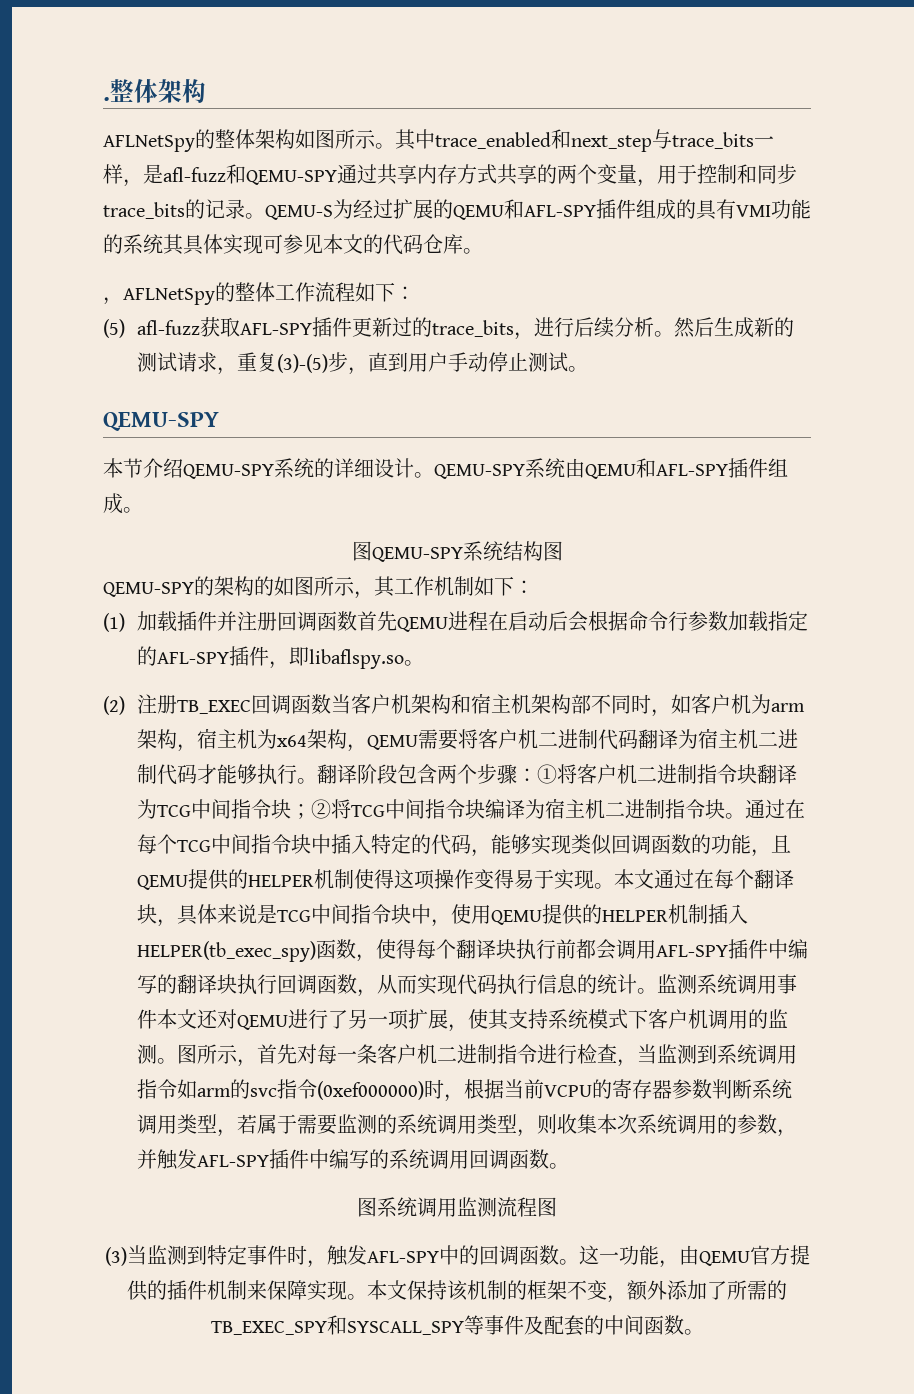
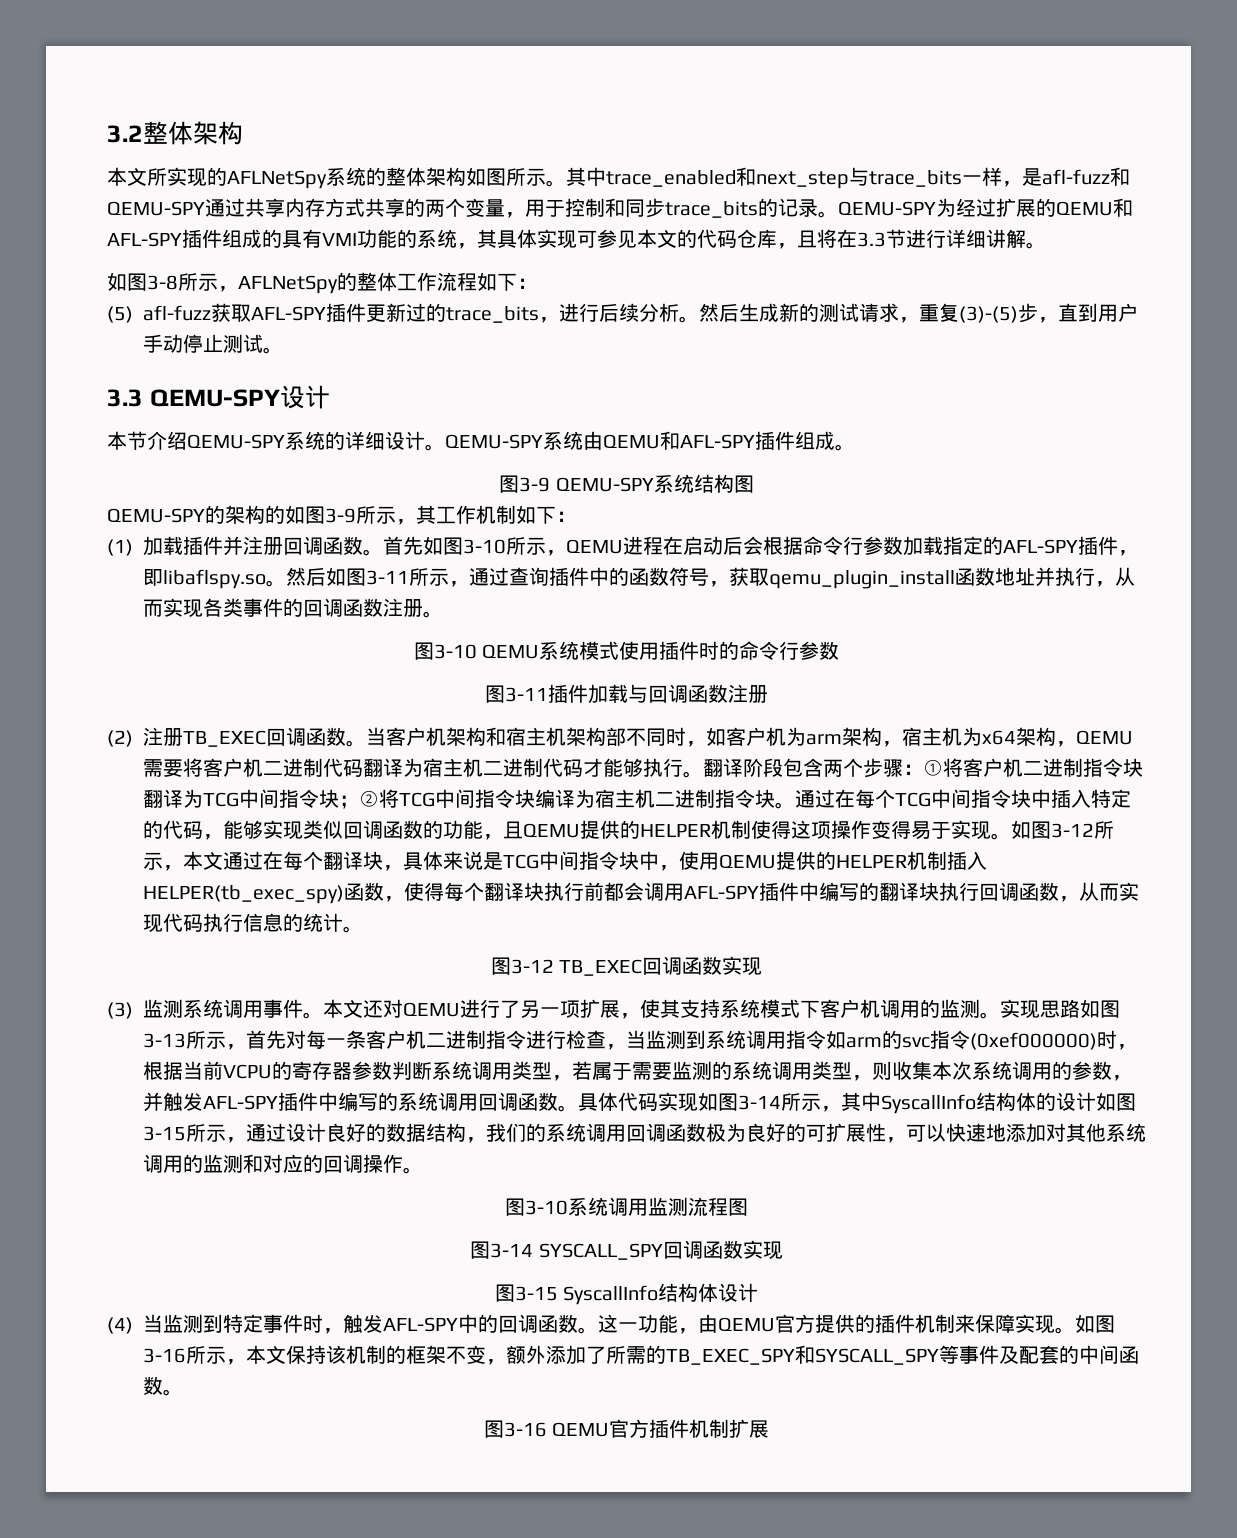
- .整体架构
+ 3.2整体架构
- AFLNetSpy的整体架构如图所示。
+ 本文所实现的AFLNetSpy系统的整体架构如图所示。
- QEMU-S为经过扩展的QEMU和AFL-SPY插件组成的具有VMI功能的系统其具体实现可参见本文的代码仓库。
- ，AFLNetSpy的整体工作流程如下：
+ QEMU-SPY为经过扩展的QEMU和AFL-SPY插件组成的具有VMI功能的系统，其具体实现可参见本文的代码仓库，且将在3.3节进行详细讲解。
+ 如图3-8所示，AFLNetSpy的整体工作流程如下：
  然后生成新的测试请求，重复(3)-(5)步，直到用户手动停止测试。
- QEMU-SPY
+ 3.3 QEMU-SPY设计
- 图QEMU-SPY系统结构图
+ 图3-9 QEMU-SPY系统结构图
- QEMU-SPY的架构的如图所示，其工作机制如下：
+ QEMU-SPY的架构的如图3-9所示，其工作机制如下：
- (1)加载插件并注册回调函数首先QEMU进程在启动后会根据命令行参数加载指定的AFL-SPY插件，即libaflspy.so。
+ (1)加载插件并注册回调函数。首先如图3-10所示，QEMU进程在启动后会根据命令行参数加载指定的AFL-SPY插件，即libaflspy.so。然后如图3-11所示，通过查询插件中的函数符号，获取qemu_plugin_install函数地址并执行，从而实现各类事件的回调函数注册。
+ 图3-10 QEMU系统模式使用插件时的命令行参数
+ 图3-11插件加载与回调函数注册
- (2)注册TB_EXEC回调函数当客户机架构和宿主机架构部不同时，如客户机为arm架构，宿主机为x64架构，QEMU需要将客户机二进制代码翻译为宿主机二进制代码才能够执行。
+ (2)注册TB_EXEC回调函数。当客户机架构和宿主机架构部不同时，如客户机为arm架构，宿主机为x64架构，QEMU需要将客户机二进制代码翻译为宿主机二进制代码才能够执行。
- 本文通过在每个翻译块，具体来说是TCG中间指令块中，使用QEMU提供的HELPER机制插入HELPER(tb_exec_spy)函数，使得每个翻译块执行前都会调用AFL-SPY插件中编写的翻译块执行回调函数，从而实现代码执行信息的统计。监测系统调用事件本文还对QEMU进行了另一项扩展，使其支持系统模式下客户机调用的监测。
+ 如图3-12所示，本文通过在每个翻译块，具体来说是TCG中间指令块中，使用QEMU提供的HELPER机制插入HELPER(tb_exec_spy)函数，使得每个翻译块执行前都会调用AFL-SPY插件中编写的翻译块执行回调函数，从而实现代码执行信息的统计。
+ 图3-12 TB_EXEC回调函数实现
+ (3)监测系统调用事件。本文还对QEMU进行了另一项扩展，使其支持系统模式下客户机调用的监测。
- 图所示，首先对每一条客户机二进制指令进行检查，当监测到系统调用指令如arm的svc指令(0xef000000)时，根据当前VCPU的寄存器参数判断系统调用类型，若属于需要监测的系统调用类型，则收集本次系统调用的参数，并触发AFL-SPY插件中编写的系统调用回调函数。
- 图系统调用监测流程图
+ 实现思路如图3-13所示，首先对每一条客户机二进制指令进行检查，当监测到系统调用指令如arm的svc指令(0xef000000)时，根据当前VCPU的寄存器参数判断系统调用类型，若属于需要监测的系统调用类型，则收集本次系统调用的参数，并触发AFL-SPY插件中编写的系统调用回调函数。具体代码实现如图3-14所示，其中SyscallInfo结构体的设计如图3-15所示，通过设计良好的数据结构，我们的系统调用回调函数极为良好的可扩展性，可以快速地添加对其他系统调用的监测和对应的回调操作。
+ 图3-10系统调用监测流程图
- (3)当监测到特定事件时，触发AFL-SPY中的回调函数。
+ 图3-14 SYSCALL_SPY回调函数实现
+ 图3-15 SyscallInfo结构体设计
+ (4)当监测到特定事件时，触发AFL-SPY中的回调函数。
- 本文保持该机制的框架不变，额外添加了所需的TB_EXEC_SPY和SYSCALL_SPY等事件及配套的中间函数。
+ 如图3-16所示，本文保持该机制的框架不变，额外添加了所需的TB_EXEC_SPY和SYSCALL_SPY等事件及配套的中间函数。
+ 图3-16 QEMU官方插件机制扩展

